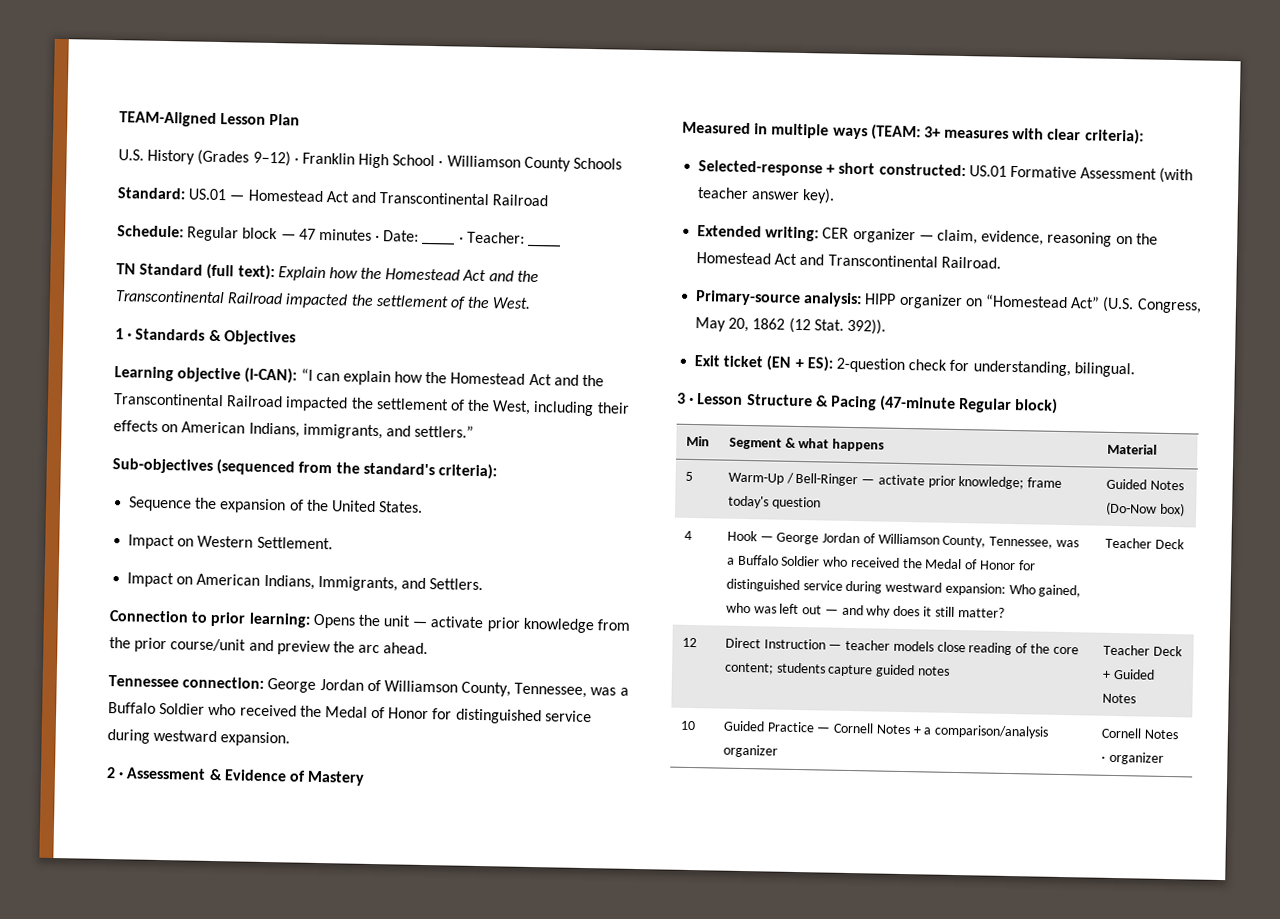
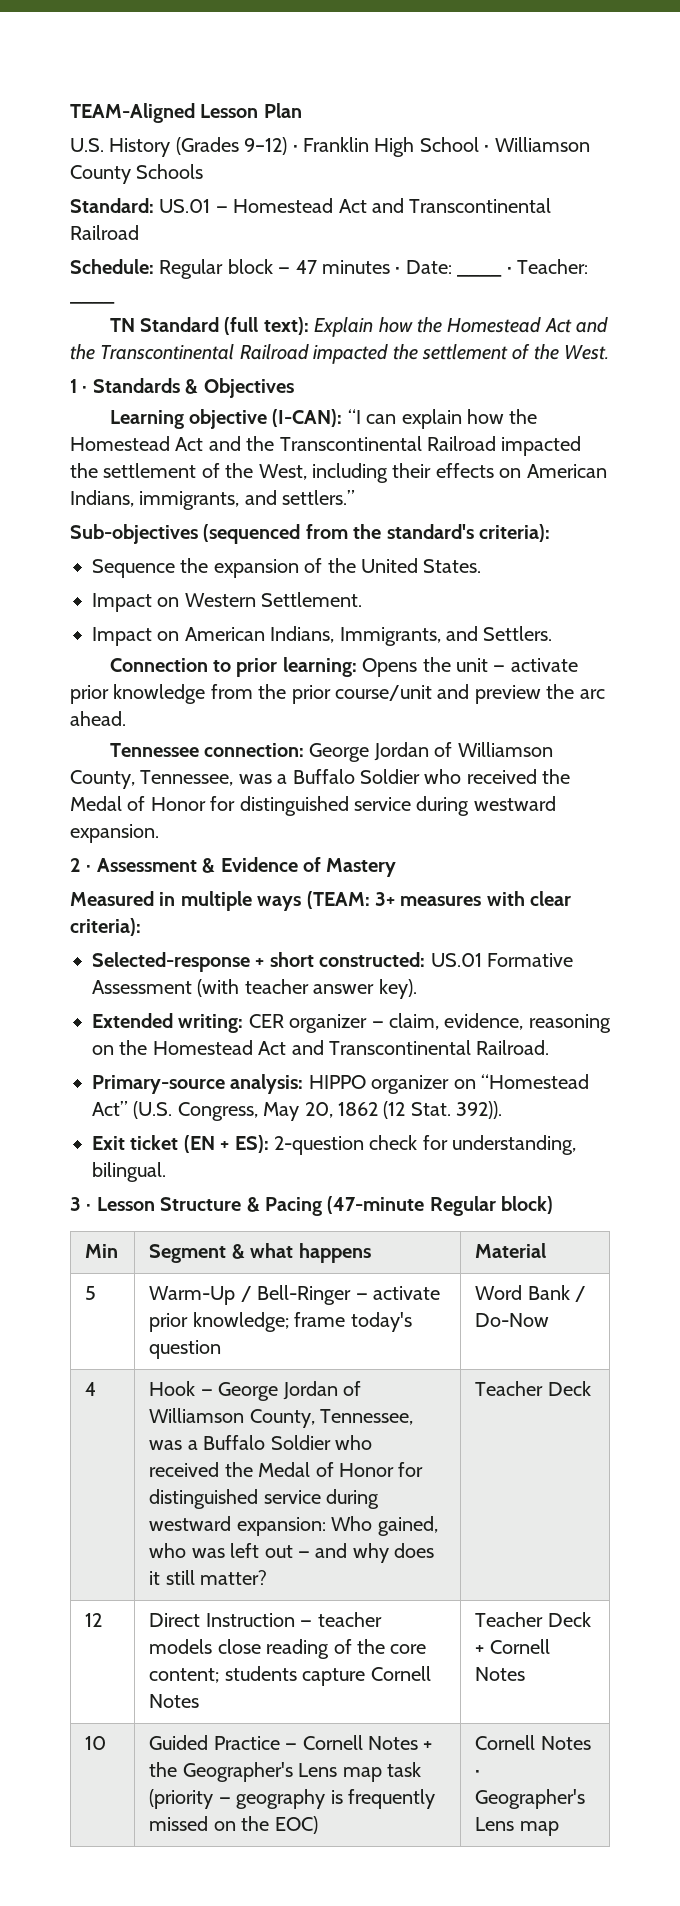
- Primary-source analysis: HIPP organizer on “Homestead Act” (U.S. Congress, May 20, 1862 (12 Stat.
+ Primary-source analysis: HIPPO organizer on “Homestead Act” (U.S. Congress, May 20, 1862 (12 Stat.
- 5 | Warm-Up / Bell-Ringer — activate prior knowledge; frame today's question | Guided Notes (Do-Now box)
+ 5 | Warm-Up / Bell-Ringer — activate prior knowledge; frame today's question | Word Bank / Do-Now
- 12 | Direct Instruction — teacher models close reading of the core content; students capture guided notes | Teacher Deck + Guided Notes
+ 12 | Direct Instruction — teacher models close reading of the core content; students capture Cornell Notes | Teacher Deck + Cornell Notes
- 10 | Guided Practice — Cornell Notes + a comparison/analysis organizer | Cornell Notes · organizer
+ 10 | Guided Practice — Cornell Notes + the Geographer's Lens map task (priority — geography is frequently missed on the EOC) | Cornell Notes · Geographer's Lens map

